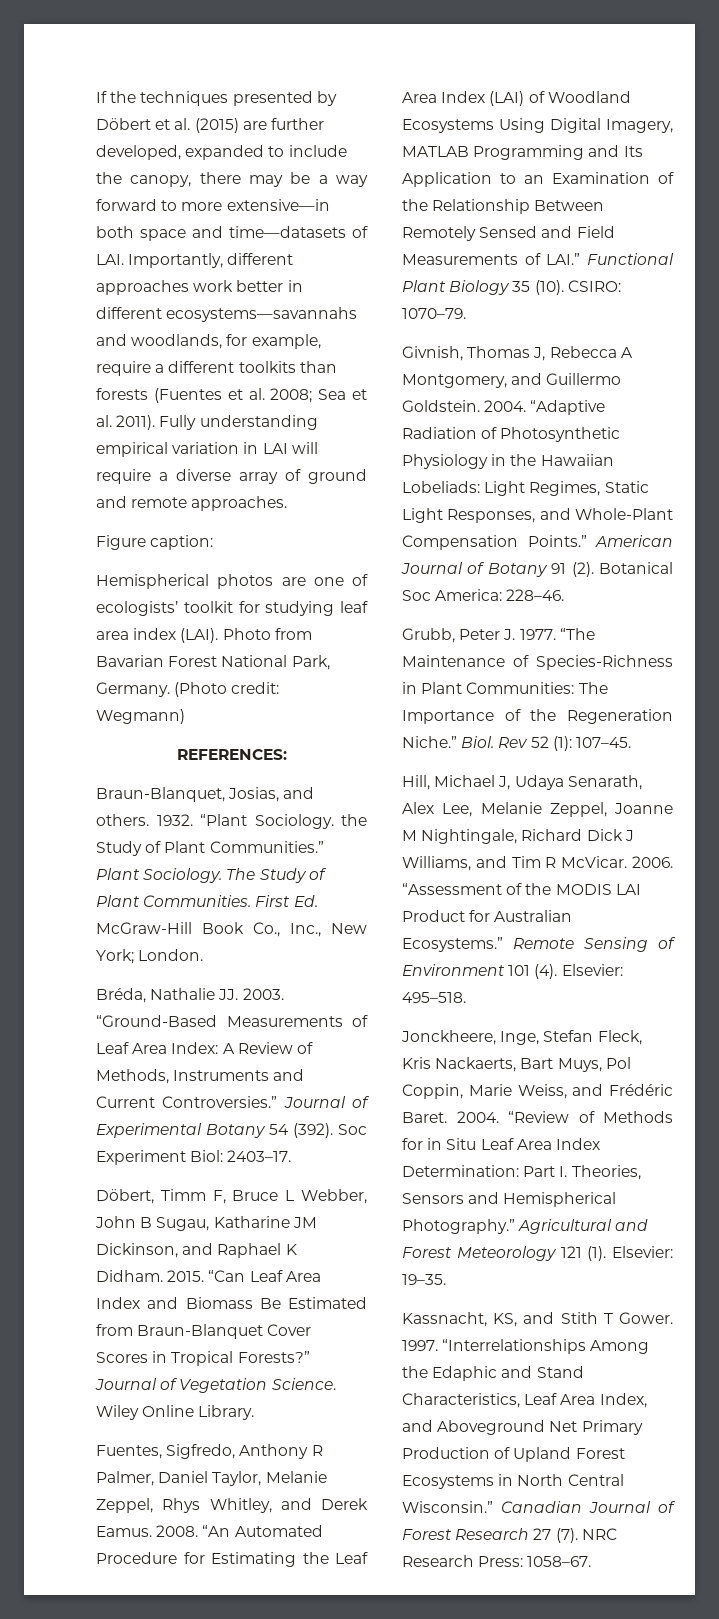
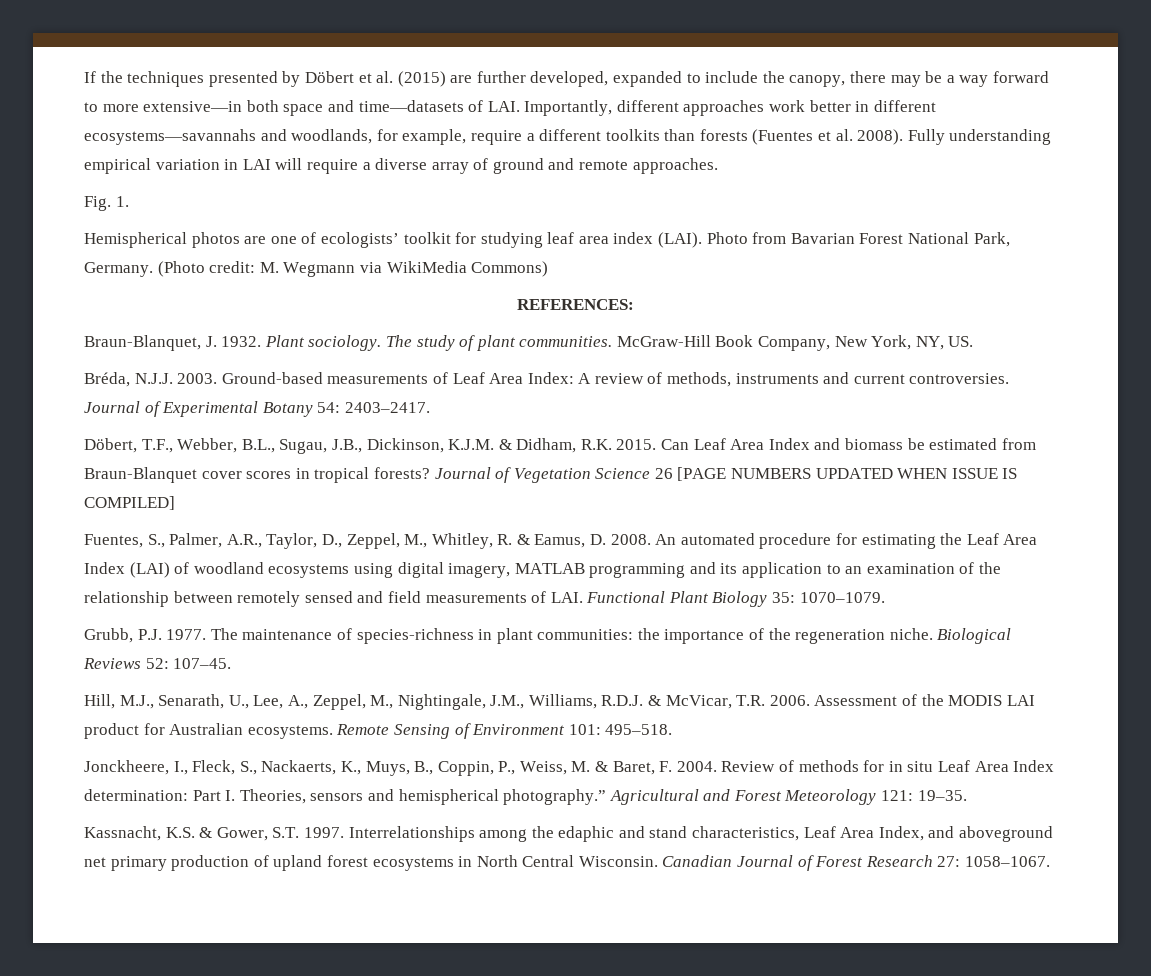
- If the techniques presented by Döbert et al. (2015) are further developed, expanded to include the canopy, there may be a way forward to more extensive—in both space and time—datasets of LAI. Importantly, different approaches work better in different ecosystems—savannahs and woodlands, for example, require a different toolkits than forests (Fuentes et al. 2008; Sea et al. 2011).
+ If the techniques presented by Döbert et al. (2015) are further developed, expanded to include the canopy, there may be a way forward to more extensive—in both space and time—datasets of LAI. Importantly, different approaches work better in different ecosystems—savannahs and woodlands, for example, require a different toolkits than forests (Fuentes et al. 2008).
- Figure caption:
+ Fig. 1.
- (Photo credit: Wegmann)
+ (Photo credit: M. Wegmann via WikiMedia Commons)
  REFERENCES:
- Braun-Blanquet, Josias, and others. 1932. “Plant Sociology. the Study of Plant Communities.” Plant Sociology. The Study of Plant Communities. First Ed. McGraw-Hill Book Co., Inc., New York; London.
- Bréda, Nathalie JJ. 2003. “Ground-Based Measurements of Leaf Area Index: A Review of Methods, Instruments and Current Controversies.” Journal of Experimental Botany 54 (392). Soc Experiment Biol: 2403–17.
- Döbert, Timm F, Bruce L Webber, John B Sugau, Katharine JM Dickinson, and Raphael K Didham. 2015. “Can Leaf Area Index and Biomass Be Estimated from Braun-Blanquet Cover Scores in Tropical Forests?” Journal of Vegetation Science. Wiley Online Library.
- Fuentes, Sigfredo, Anthony R Palmer, Daniel Taylor, Melanie Zeppel, Rhys Whitley, and Derek Eamus. 2008. “An Automated Procedure for Estimating the Leaf Area Index (LAI) of Woodland Ecosystems Using Digital Imagery, MATLAB Programming and Its Application to an Examination of the Relationship Between Remotely Sensed and Field Measurements of LAI.” Functional Plant Biology 35 (10). CSIRO: 1070–79.
- Givnish, Thomas J, Rebecca A Montgomery, and Guillermo Goldstein. 2004. “Adaptive Radiation of Photosynthetic Physiology in the Hawaiian Lobeliads: Light Regimes, Static Light Responses, and Whole-Plant Compensation Points.” American Journal of Botany 91 (2). Botanical Soc America: 228–46.
- Grubb, Peter J. 1977. “The Maintenance of Species-Richness in Plant Communities: The Importance of the Regeneration Niche.” Biol. Rev 52 (1): 107–45.
- Hill, Michael J, Udaya Senarath, Alex Lee, Melanie Zeppel, Joanne M Nightingale, Richard Dick J Williams, and Tim R McVicar. 2006. “Assessment of the MODIS LAI Product for Australian Ecosystems.”
+ Braun-Blanquet, J. 1932. Plant sociology. The study of plant communities. McGraw-Hill Book Company, New York, NY, US.
+ Bréda, N.J.J. 2003. Ground-based measurements of Leaf Area Index: A review of methods, instruments and current controversies. Journal of Experimental Botany 54: 2403–2417.
+ Döbert, T.F., Webber, B.L., Sugau, J.B., Dickinson, K.J.M. & Didham, R.K. 2015. Can Leaf Area Index and biomass be estimated from Braun-Blanquet cover scores in tropical forests? Journal of Vegetation Science 26 [PAGE NUMBERS UPDATED WHEN ISSUE IS COMPILED]
+ Fuentes, S., Palmer, A.R., Taylor, D., Zeppel, M., Whitley, R. & Eamus, D. 2008. An automated procedure for estimating the Leaf Area Index (LAI) of woodland ecosystems using digital imagery, MATLAB programming and its application to an examination of the relationship between remotely sensed and field measurements of LAI. Functional Plant Biology 35: 1070–1079.
+ Grubb, P.J. 1977. The maintenance of species-richness in plant communities: the importance of the regeneration niche. Biological Reviews 52: 107–45.
+ Hill, M.J., Senarath, U., Lee, A., Zeppel, M., Nightingale, J.M., Williams, R.D.J. & McVicar, T.R. 2006. Assessment of the MODIS LAI product for Australian ecosystems.
- Remote Sensing of Environment 101 (4). Elsevier: 495–518.
+ Remote Sensing of Environment 101: 495–518.
- Jonckheere, Inge, Stefan Fleck, Kris Nackaerts, Bart Muys, Pol Coppin, Marie Weiss, and Frédéric Baret. 2004. “Review of Methods for in Situ Leaf Area Index Determination: Part I. Theories, Sensors and Hemispherical Photography.”
+ Jonckheere, I., Fleck, S., Nackaerts, K., Muys, B., Coppin, P., Weiss, M. & Baret, F. 2004. Review of methods for in situ Leaf Area Index determination: Part I. Theories, sensors and hemispherical photography.”
- Agricultural and Forest Meteorology 121 (1). Elsevier: 19–35.
+ Agricultural and Forest Meteorology 121: 19–35.
- Kassnacht, KS, and Stith T Gower. 1997. “Interrelationships Among the Edaphic and Stand Characteristics, Leaf Area Index, and Aboveground Net Primary Production of Upland Forest Ecosystems in North Central Wisconsin.”
+ Kassnacht, K.S. & Gower, S.T. 1997. Interrelationships among the edaphic and stand characteristics, Leaf Area Index, and aboveground net primary production of upland forest ecosystems in North Central Wisconsin.
- Canadian Journal of Forest Research 27 (7). NRC Research Press: 1058–67.
+ Canadian Journal of Forest Research 27: 1058–1067.

